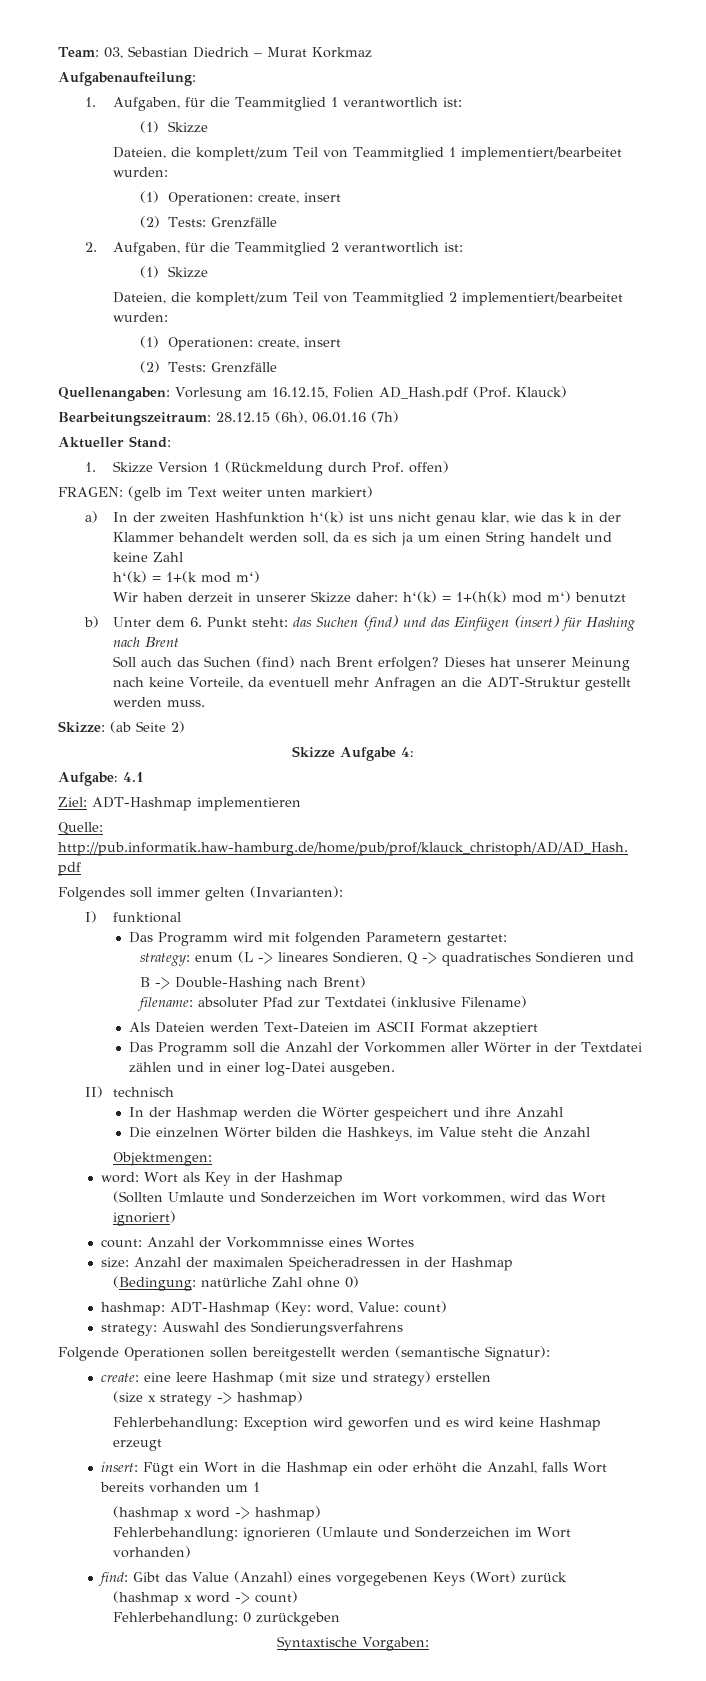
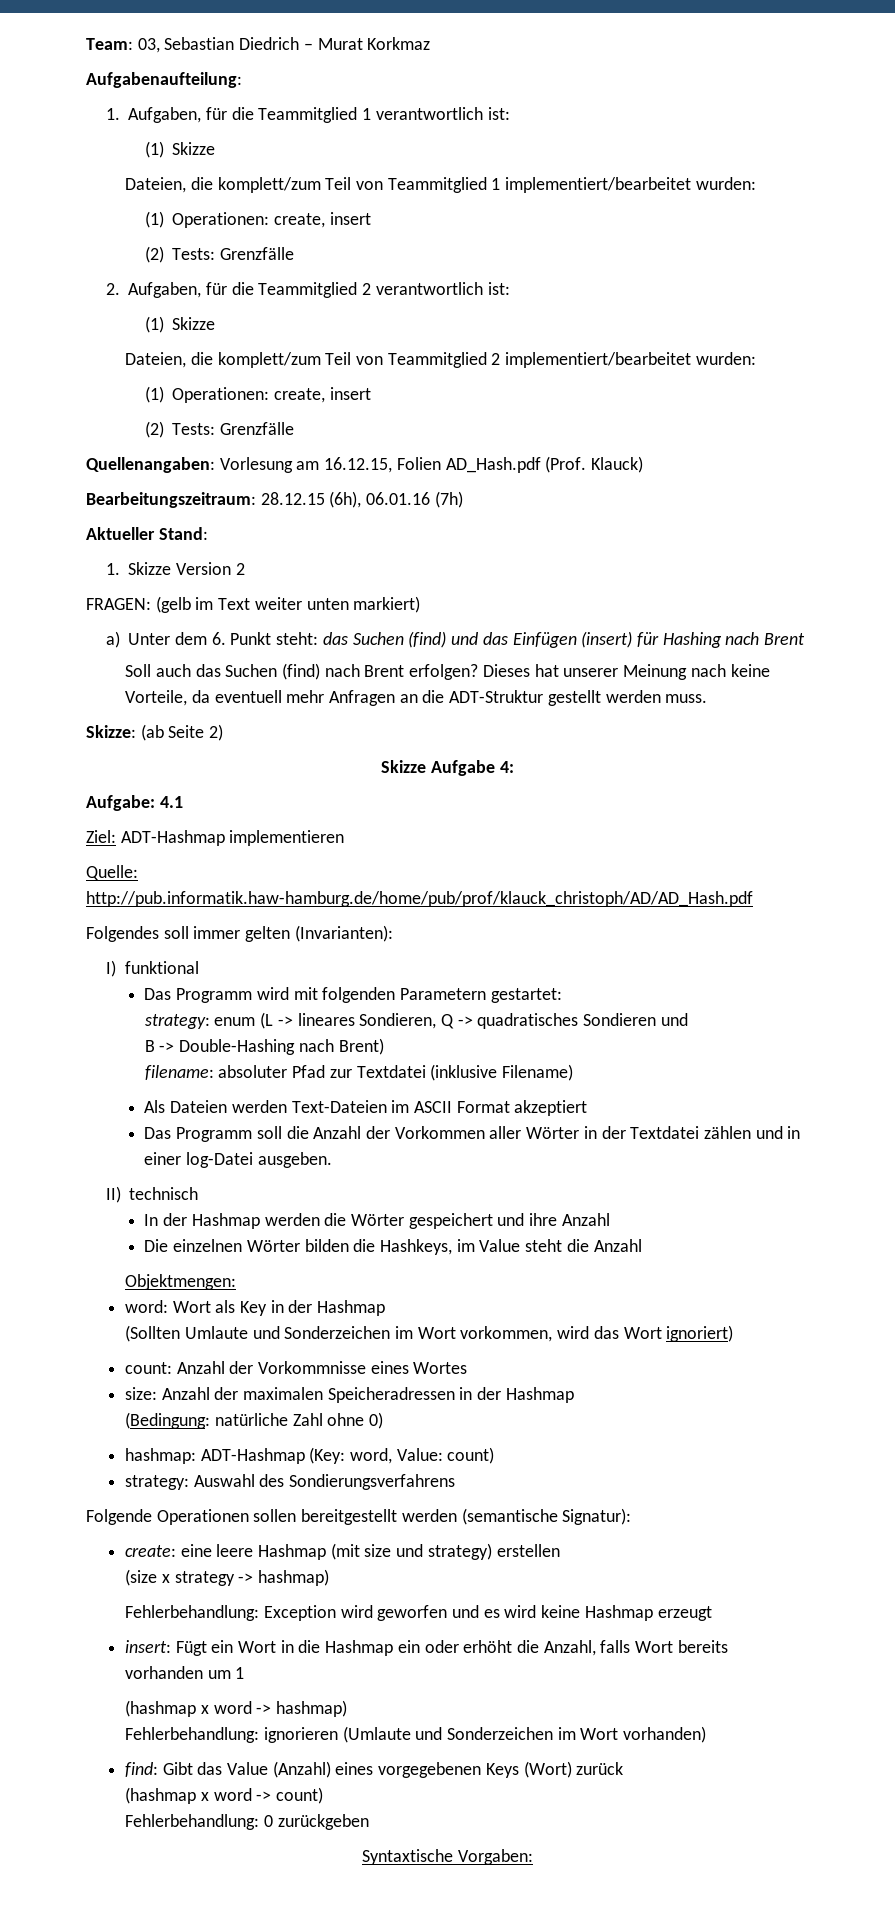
- 1. Skizze Version 1 (Rückmeldung durch Prof. offen)
+ 1. Skizze Version 2
- a) In der zweiten Hashfunktion h‘(k) ist uns nicht genau klar, wie das k in der Klammer behandelt werden soll, da es sich ja um einen String handelt und keine Zahl
- h‘(k) = 1+(k mod m‘)
- Wir haben derzeit in unserer Skizze daher: h‘(k) = 1+(h(k) mod m‘) benutzt
- b) Unter dem 6. Punkt steht: das Suchen (find) und das Einfügen (insert) für Hashing nach Brent
+ a) Unter dem 6. Punkt steht: das Suchen (find) und das Einfügen (insert) für Hashing nach Brent

